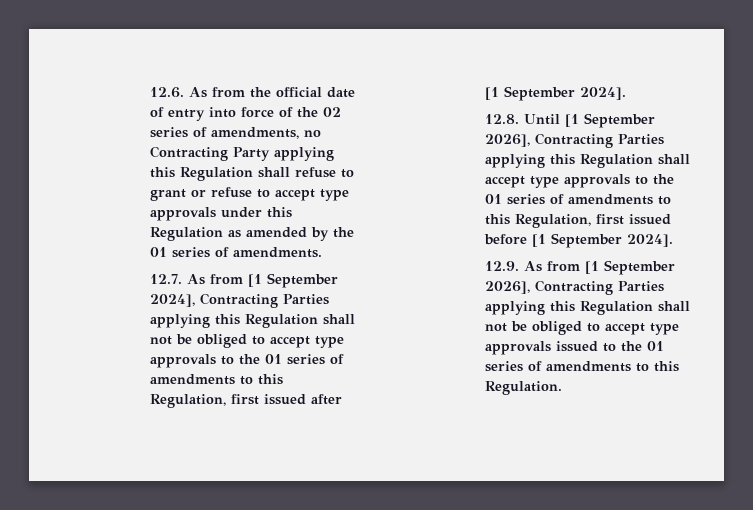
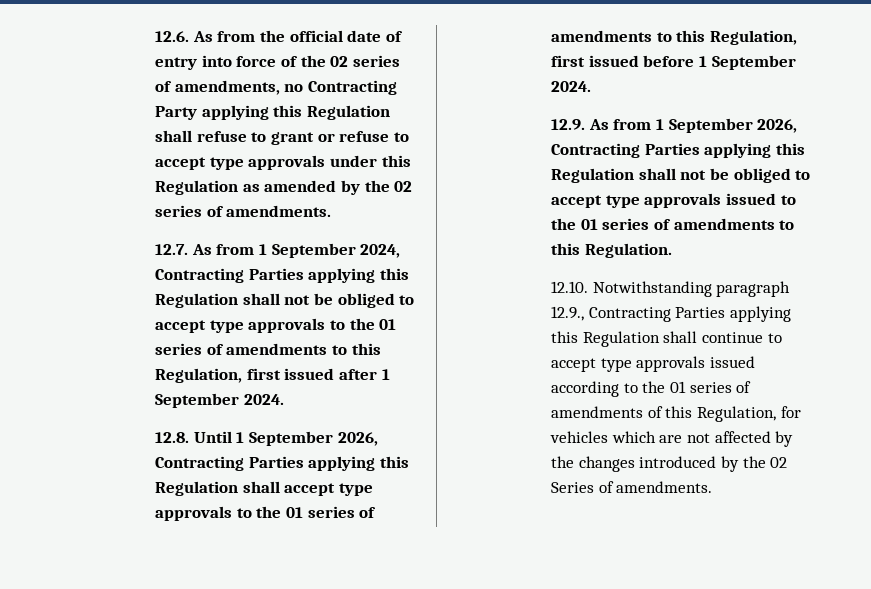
- 12.6. As from the official date of entry into force of the 02 series of amendments, no Contracting Party applying this Regulation shall refuse to grant or refuse to accept type approvals under this Regulation as amended by the 01 series of amendments.
+ 12.6. As from the official date of entry into force of the 02 series of amendments, no Contracting Party applying this Regulation shall refuse to grant or refuse to accept type approvals under this Regulation as amended by the 02 series of amendments.
- 12.7. As from [1 September 2024], Contracting Parties applying this Regulation shall not be obliged to accept type approvals to the 01 series of amendments to this Regulation, first issued after [1 September 2024].
+ 12.7. As from 1 September 2024, Contracting Parties applying this Regulation shall not be obliged to accept type approvals to the 01 series of amendments to this Regulation, first issued after 1 September 2024.
- 12.8. Until [1 September 2026], Contracting Parties applying this Regulation shall accept type approvals to the 01 series of amendments to this Regulation, first issued before [1 September 2024].
+ 12.8. Until 1 September 2026, Contracting Parties applying this Regulation shall accept type approvals to the 01 series of amendments to this Regulation, first issued before 1 September 2024.
- 12.9. As from [1 September 2026], Contracting Parties applying this Regulation shall not be obliged to accept type approvals issued to the 01 series of amendments to this Regulation.
+ 12.9. As from 1 September 2026, Contracting Parties applying this Regulation shall not be obliged to accept type approvals issued to the 01 series of amendments to this Regulation.
+ 12.10. Notwithstanding paragraph 12.9., Contracting Parties applying this Regulation shall continue to accept type approvals issued according to the 01 series of amendments of this Regulation, for vehicles which are not affected by the changes introduced by the 02 Series of amendments.

